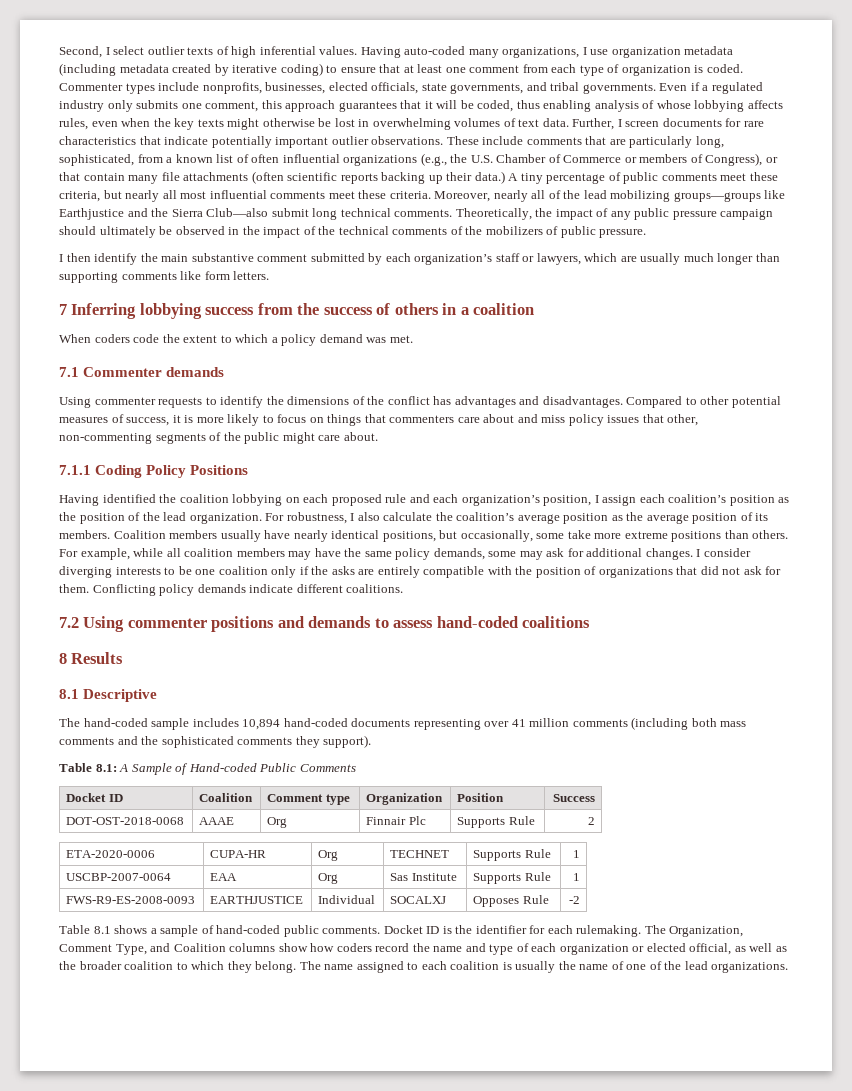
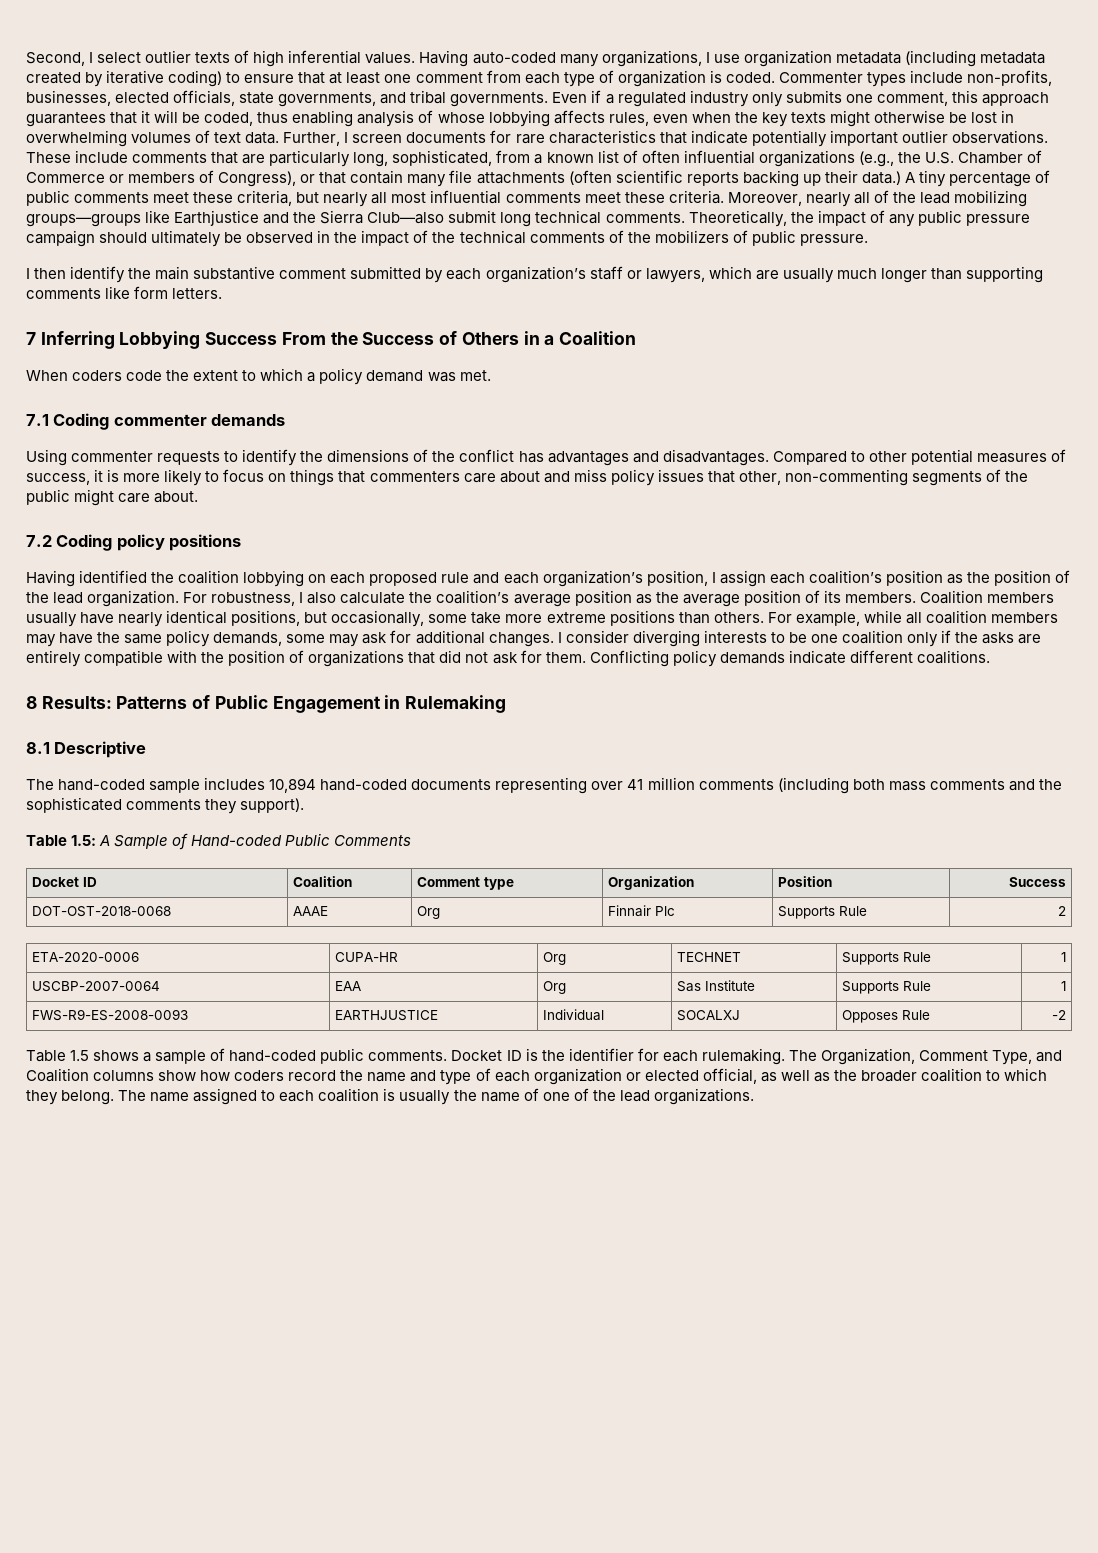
- Commenter types include nonprofits, businesses, elected officials, state governments, and tribal governments.
+ Commenter types include non-profits, businesses, elected officials, state governments, and tribal governments.
- 7 Inferring lobbying success from the success of others in a coalition
+ 7 Inferring Lobbying Success From the Success of Others in a Coalition
- 7.1 Commenter demands
+ 7.1 Coding commenter demands
- 7.1.1 Coding Policy Positions
+ 7.2 Coding policy positions
- 7.2 Using commenter positions and demands to assess hand-coded coalitions
- 8 Results
+ 8 Results: Patterns of Public Engagement in Rulemaking
- Table 8.1: A Sample of Hand-coded Public Comments
+ Table 1.5: A Sample of Hand-coded Public Comments
- Table 8.1 shows a sample of hand-coded public comments.
+ Table 1.5 shows a sample of hand-coded public comments.

